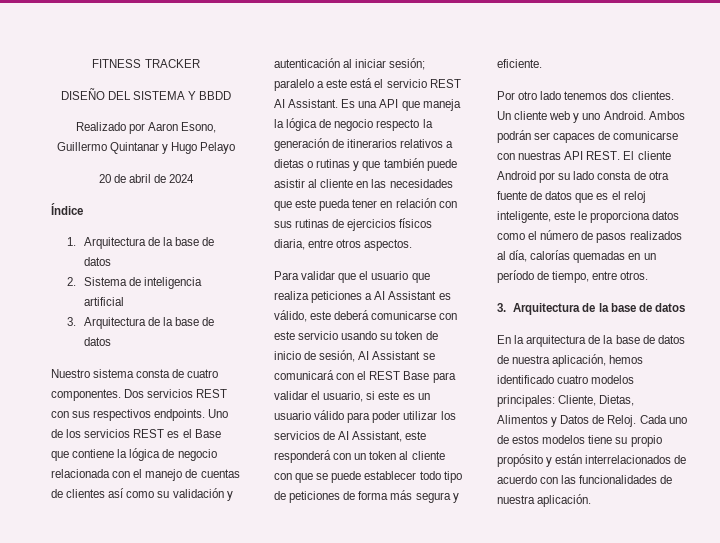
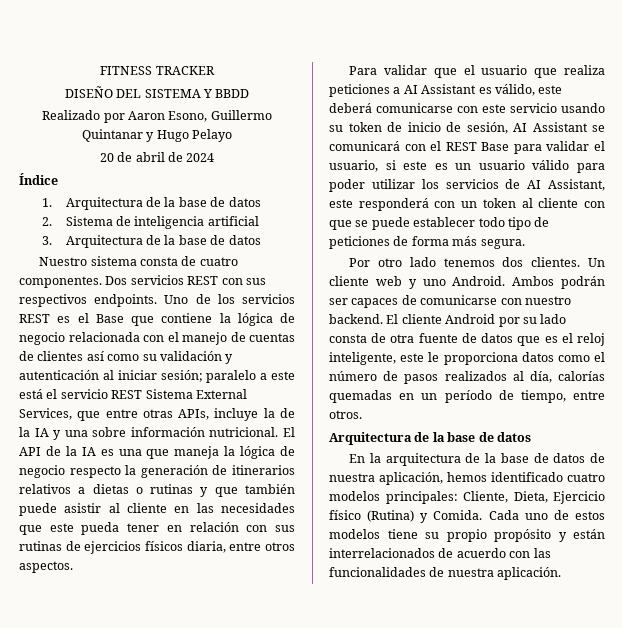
- paralelo a este está el servicio REST AI Assistant. Es una API que maneja la lógica de negocio respecto la generación de itinerarios relativos a dietas o rutinas y que también puede asistir al cliente en las necesidades que este pueda tener en relación con sus rutinas de ejercicios físicos diaria, entre otros aspectos.
+ paralelo a este está el servicio REST Sistema External Services, que entre otras APIs, incluye la de la IA y una sobre información nutricional. El API de la IA es una que maneja la lógica de negocio respecto la generación de itinerarios relativos a dietas o rutinas y que también puede asistir al cliente en las necesidades que este pueda tener en relación con sus rutinas de ejercicios físicos diaria, entre otros aspectos.
- Para validar que el usuario que realiza peticiones a AI Assistant es válido, este deberá comunicarse con este servicio usando su token de inicio de sesión, AI Assistant se comunicará con el REST Base para validar el usuario, si este es un usuario válido para poder utilizar los servicios de AI Assistant, este responderá con un token al cliente con que se puede establecer todo tipo de peticiones de forma más segura y eficiente.
+ Para validar que el usuario que realiza peticiones a AI Assistant es válido, este deberá comunicarse con este servicio usando su token de inicio de sesión, AI Assistant se comunicará con el REST Base para validar el usuario, si este es un usuario válido para poder utilizar los servicios de AI Assistant, este responderá con un token al cliente con que se puede establecer todo tipo de peticiones de forma más segura.
- Ambos podrán ser capaces de comunicarse con nuestras API REST.
+ Ambos podrán ser capaces de comunicarse con nuestro backend.
  El cliente Android por su lado consta de otra fuente de datos que es el reloj inteligente, este le proporciona datos como el número de pasos realizados al día, calorías quemadas en un período de tiempo, entre otros.
- 3. Arquitectura de la base de datos
+ Arquitectura de la base de datos
- En la arquitectura de la base de datos de nuestra aplicación, hemos identificado cuatro modelos principales: Cliente, Dietas, Alimentos y Datos de Reloj.
+ En la arquitectura de la base de datos de nuestra aplicación, hemos identificado cuatro modelos principales: Cliente, Dieta, Ejercicio físico (Rutina) y Comida.

